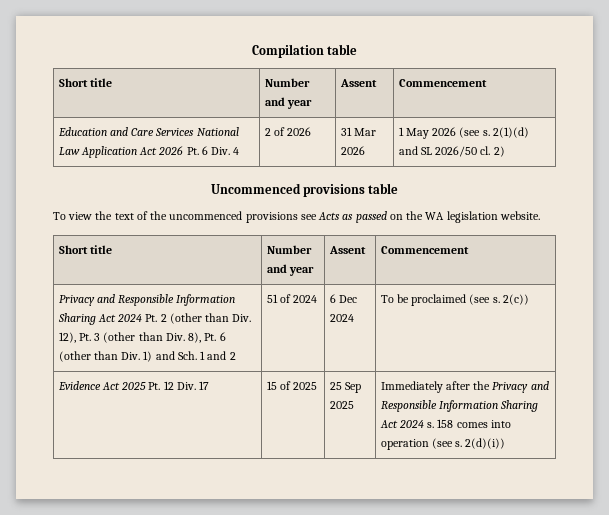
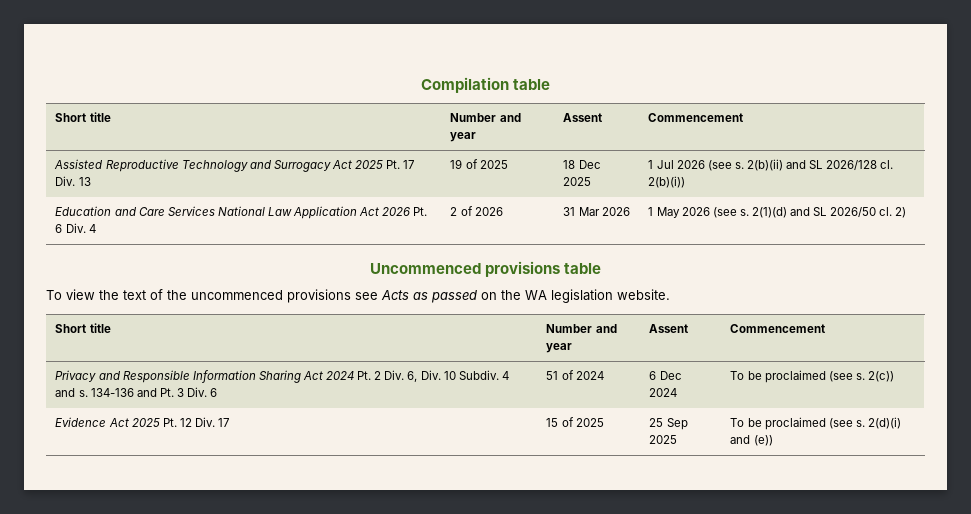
+ Assisted Reproductive Technology and Surrogacy Act 2025 Pt. 17 Div. 13 | 19 of 2025 | 18 Dec 2025 | 1 Jul 2026 (see s. 2(b)(ii) and SL 2026/128 cl. 2(b)(i))
- Privacy and Responsible Information Sharing Act 2024 Pt. 2 (other than Div. 12), Pt. 3 (other than Div. 8), Pt. 6 (other than Div. 1) and Sch. 1 and 2
+ Privacy and Responsible Information Sharing Act 2024 Pt. 2 Div. 6, Div. 10 Subdiv. 4 and s. 134-136 and Pt. 3 Div. 6
- Evidence Act 2025 Pt. 12 Div. 17 | 15 of 2025 | 25 Sep 2025 | Immediately after the Privacy and Responsible Information Sharing Act 2024 s. 158 comes into operation (see s. 2(d)(i))
+ Evidence Act 2025 Pt. 12 Div. 17 | 15 of 2025 | 25 Sep 2025 | To be proclaimed (see s. 2(d)(i) and (e))

